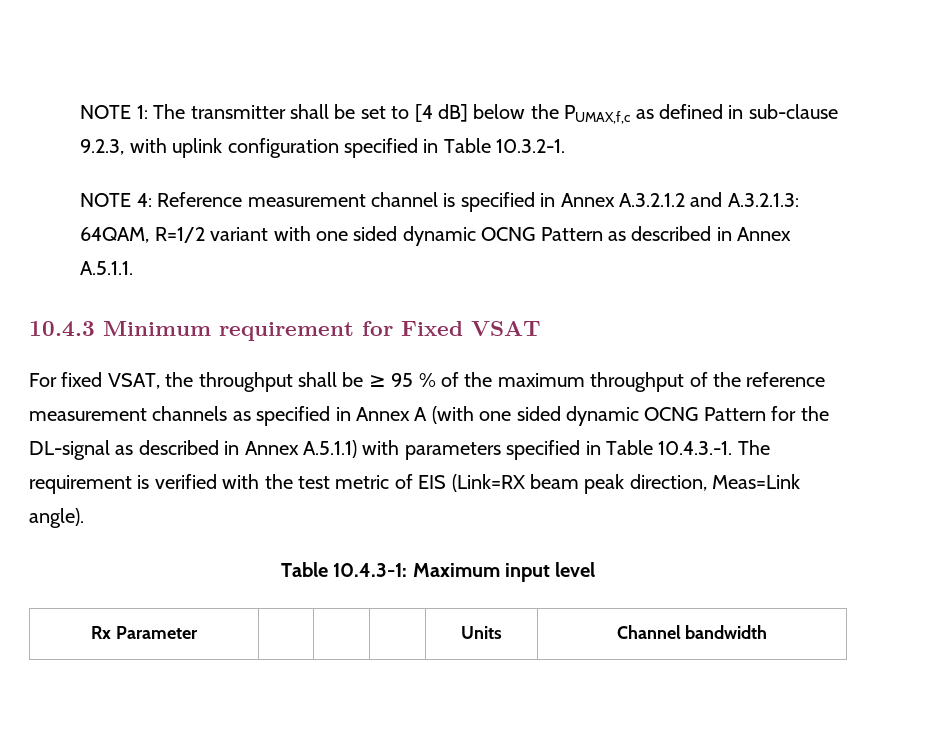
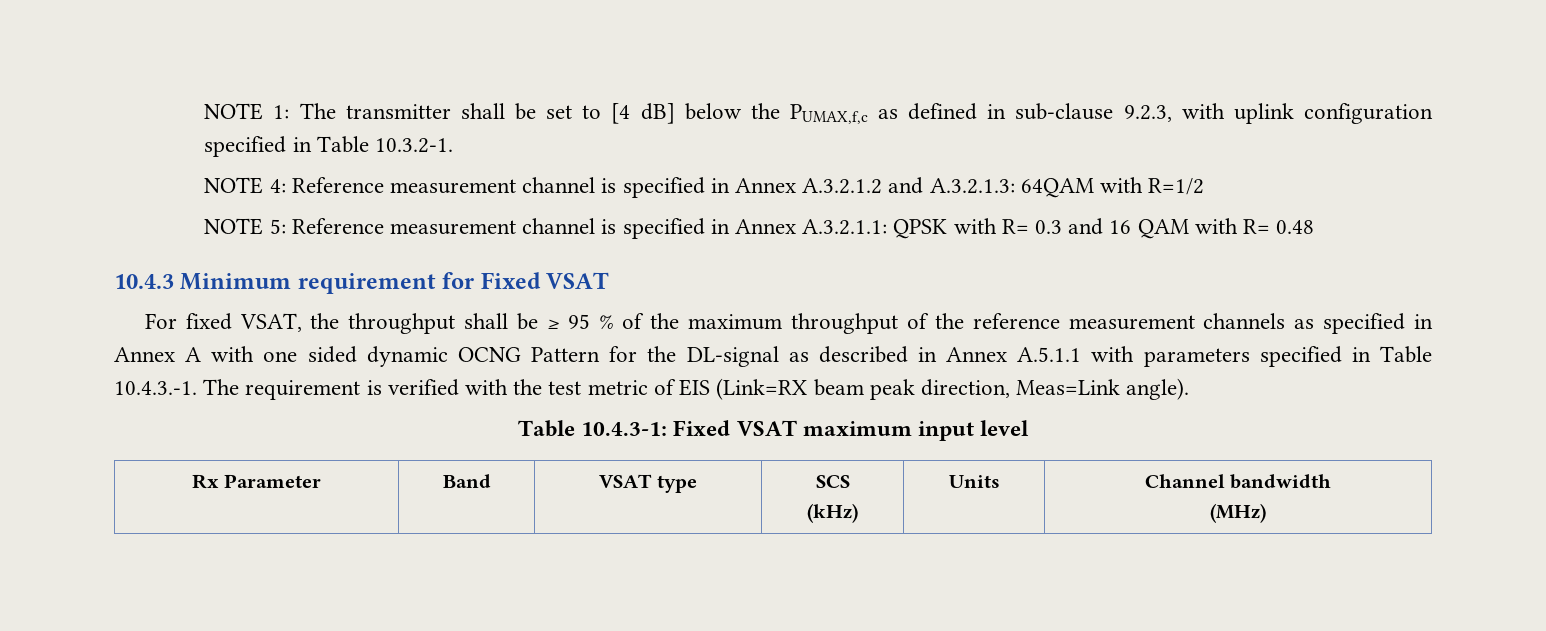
- NOTE 4: Reference measurement channel is specified in Annex A.3.2.1.2 and A.3.2.1.3: 64QAM, R=1/2 variant with one sided dynamic OCNG Pattern as described in Annex A.5.1.1.
+ NOTE 4: Reference measurement channel is specified in Annex A.3.2.1.2 and A.3.2.1.3: 64QAM with R=1/2
+ NOTE 5: Reference measurement channel is specified in Annex A.3.2.1.1: QPSK with R= 0.3 and 16 QAM with R= 0.48
- For fixed VSAT, the throughput shall be ≥ 95 % of the maximum throughput of the reference measurement channels as specified in Annex A (with one sided dynamic OCNG Pattern for the DL-signal as described in Annex A.5.1.1) with parameters specified in Table 10.4.3.-1. The requirement is verified with the test metric of EIS (Link=RX beam peak direction, Meas=Link angle).
+ For fixed VSAT, the throughput shall be ≥ 95 % of the maximum throughput of the reference measurement channels as specified in Annex A with one sided dynamic OCNG Pattern for the DL-signal as described in Annex A.5.1.1 with parameters specified in Table 10.4.3.-1. The requirement is verified with the test metric of EIS (Link=RX beam peak direction, Meas=Link angle).
- Table 10.4.3-1: Maximum input level
+ Table 10.4.3-1: Fixed VSAT maximum input level
- Rx Parameter | | | | Units | Channel bandwidth
+ Rx Parameter | Band | VSAT type | SCS
+ (kHz) | Units | Channel bandwidth
+ (MHz)

